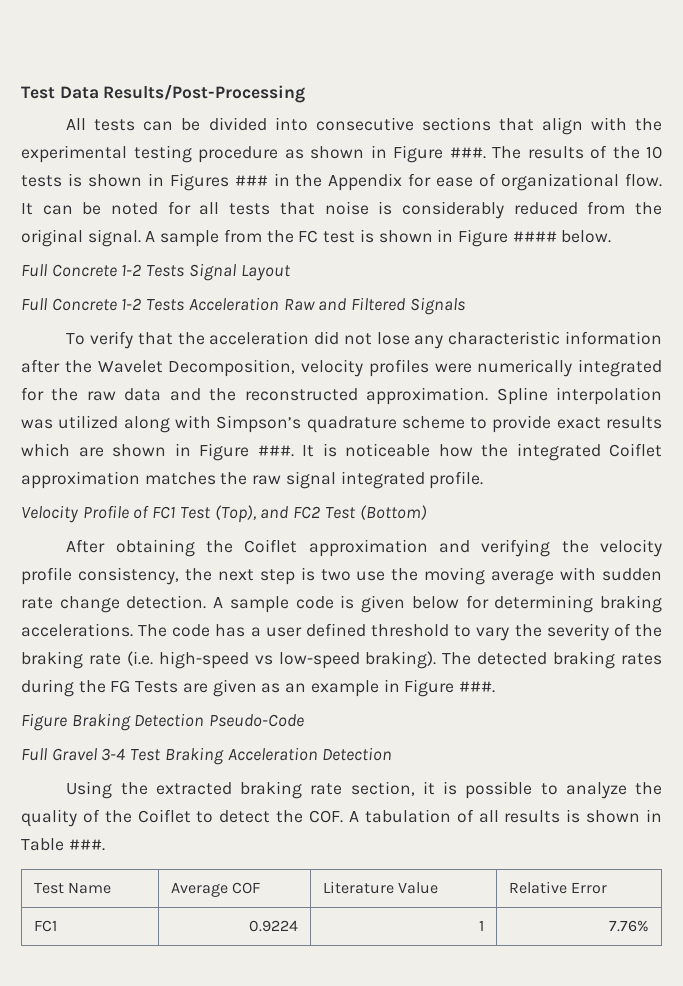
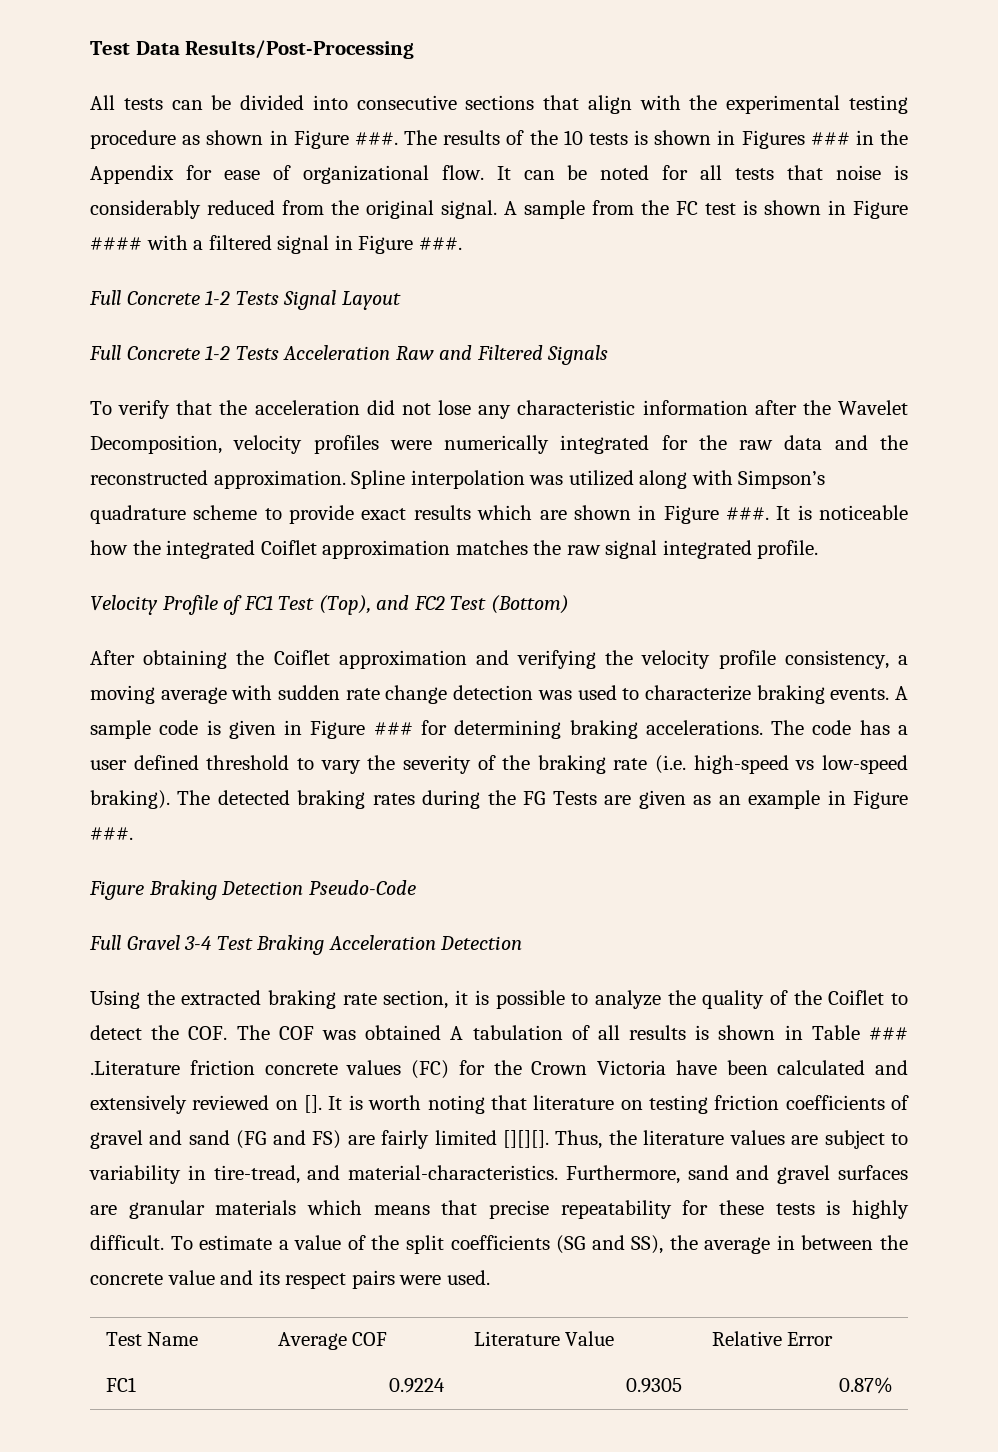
- A sample from the FC test is shown in Figure #### below.
+ A sample from the FC test is shown in Figure #### with a filtered signal in Figure ###.
- After obtaining the Coiflet approximation and verifying the velocity profile consistency, the next step is two use the moving average with sudden rate change detection.
+ After obtaining the Coiflet approximation and verifying the velocity profile consistency, a moving average with sudden rate change detection was used to characterize braking events.
- A sample code is given below for determining braking accelerations.
+ A sample code is given in Figure ### for determining braking accelerations.
- Using the extracted braking rate section, it is possible to analyze the quality of the Coiflet to detect the COF. A tabulation of all results is shown in Table ###.
+ Using the extracted braking rate section, it is possible to analyze the quality of the Coiflet to detect the COF. The COF was obtained A tabulation of all results is shown in Table ### .Literature friction concrete values (FC) for the Crown Victoria have been calculated and extensively reviewed on []. It is worth noting that literature on testing friction coefficients of gravel and sand (FG and FS) are fairly limited [][][]. Thus, the literature values are subject to variability in tire-tread, and material-characteristics. Furthermore, sand and gravel surfaces are granular materials which means that precise repeatability for these tests is highly difficult. To estimate a value of the split coefficients (SG and SS), the average in between the concrete value and its respect pairs were used.
- FC1 | 0.9224 | 1 | 7.76%
+ FC1 | 0.9224 | 0.9305 | 0.87%

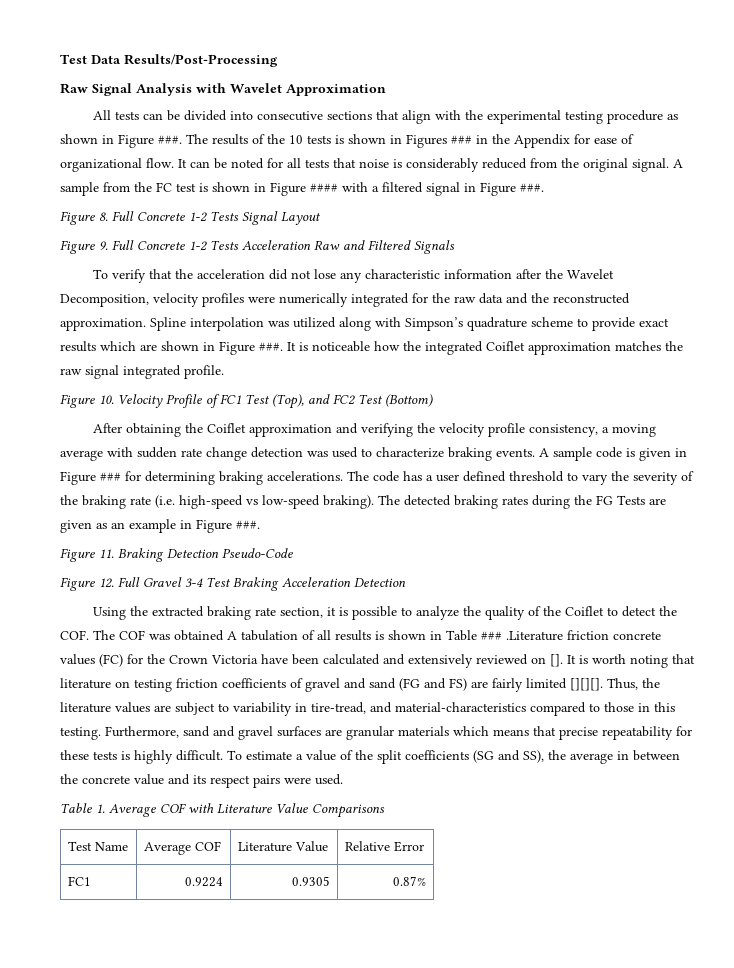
+ Raw Signal Analysis with Wavelet Approximation
- Full Concrete 1-2 Tests Signal Layout
+ Figure 8. Full Concrete 1-2 Tests Signal Layout
- Full Concrete 1-2 Tests Acceleration Raw and Filtered Signals
+ Figure 9. Full Concrete 1-2 Tests Acceleration Raw and Filtered Signals
- Velocity Profile of FC1 Test (Top), and FC2 Test (Bottom)
+ Figure 10. Velocity Profile of FC1 Test (Top), and FC2 Test (Bottom)
- Figure Braking Detection Pseudo-Code
+ Figure 11. Braking Detection Pseudo-Code
- Full Gravel 3-4 Test Braking Acceleration Detection
+ Figure 12. Full Gravel 3-4 Test Braking Acceleration Detection
- Thus, the literature values are subject to variability in tire-tread, and material-characteristics.
+ Thus, the literature values are subject to variability in tire-tread, and material-characteristics compared to those in this testing.
+ Table 1. Average COF with Literature Value Comparisons

